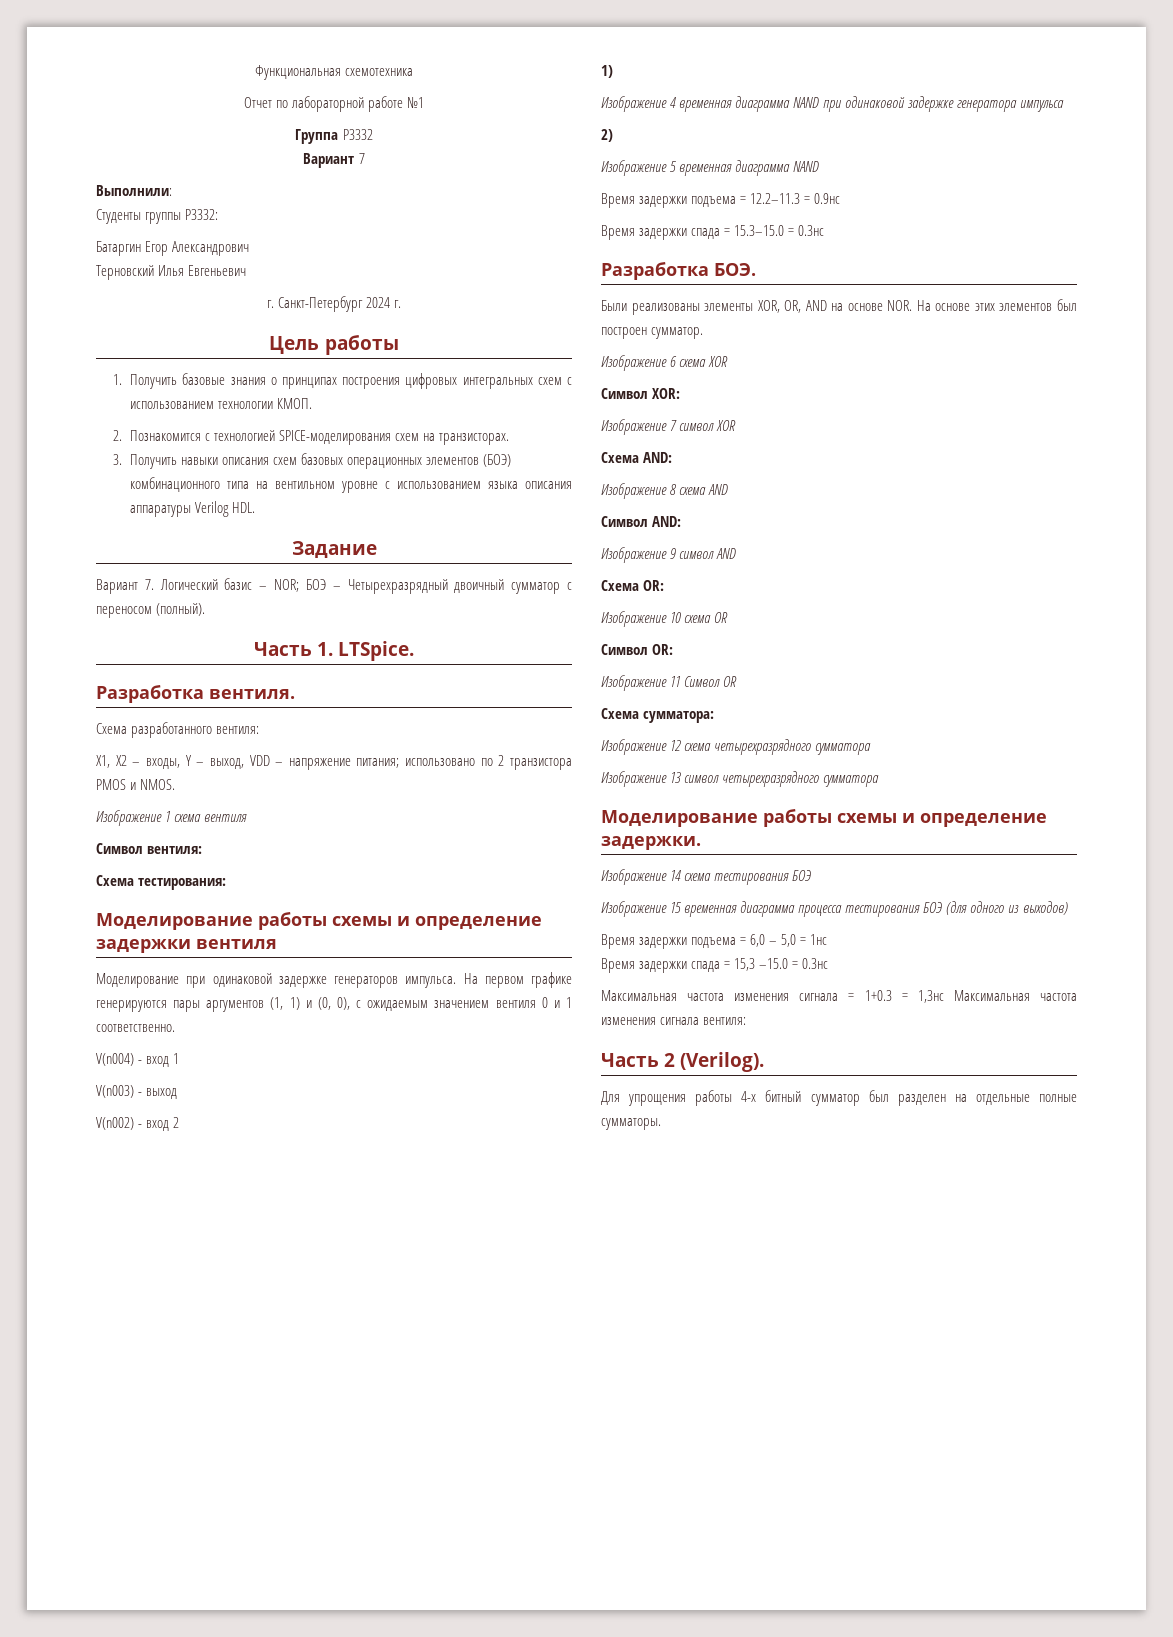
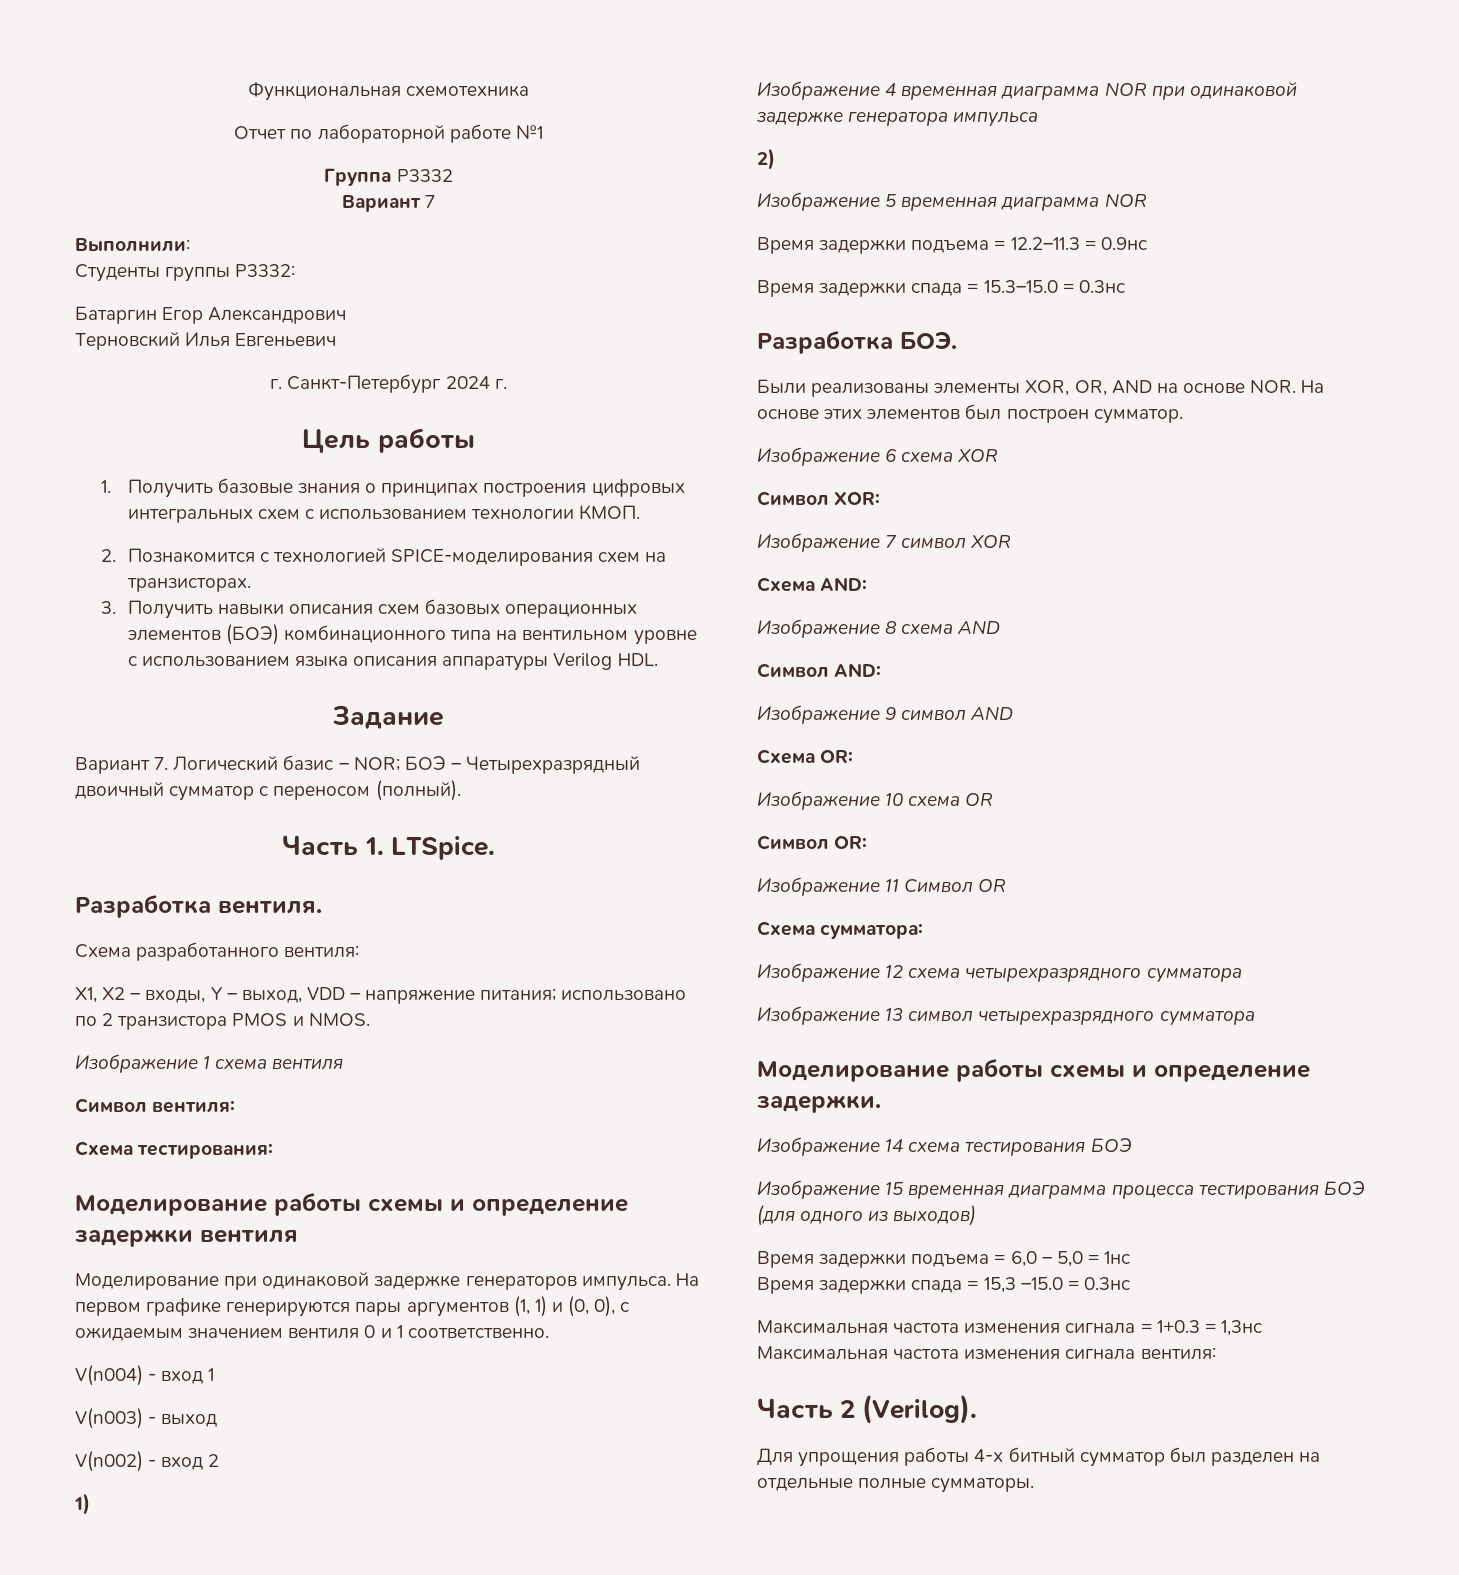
- Изображение 4 временная диаграмма NAND при одинаковой задержке генератора импульса
+ Изображение 4 временная диаграмма NOR при одинаковой задержке генератора импульса
- Изображение 5 временная диаграмма NAND
+ Изображение 5 временная диаграмма NOR

